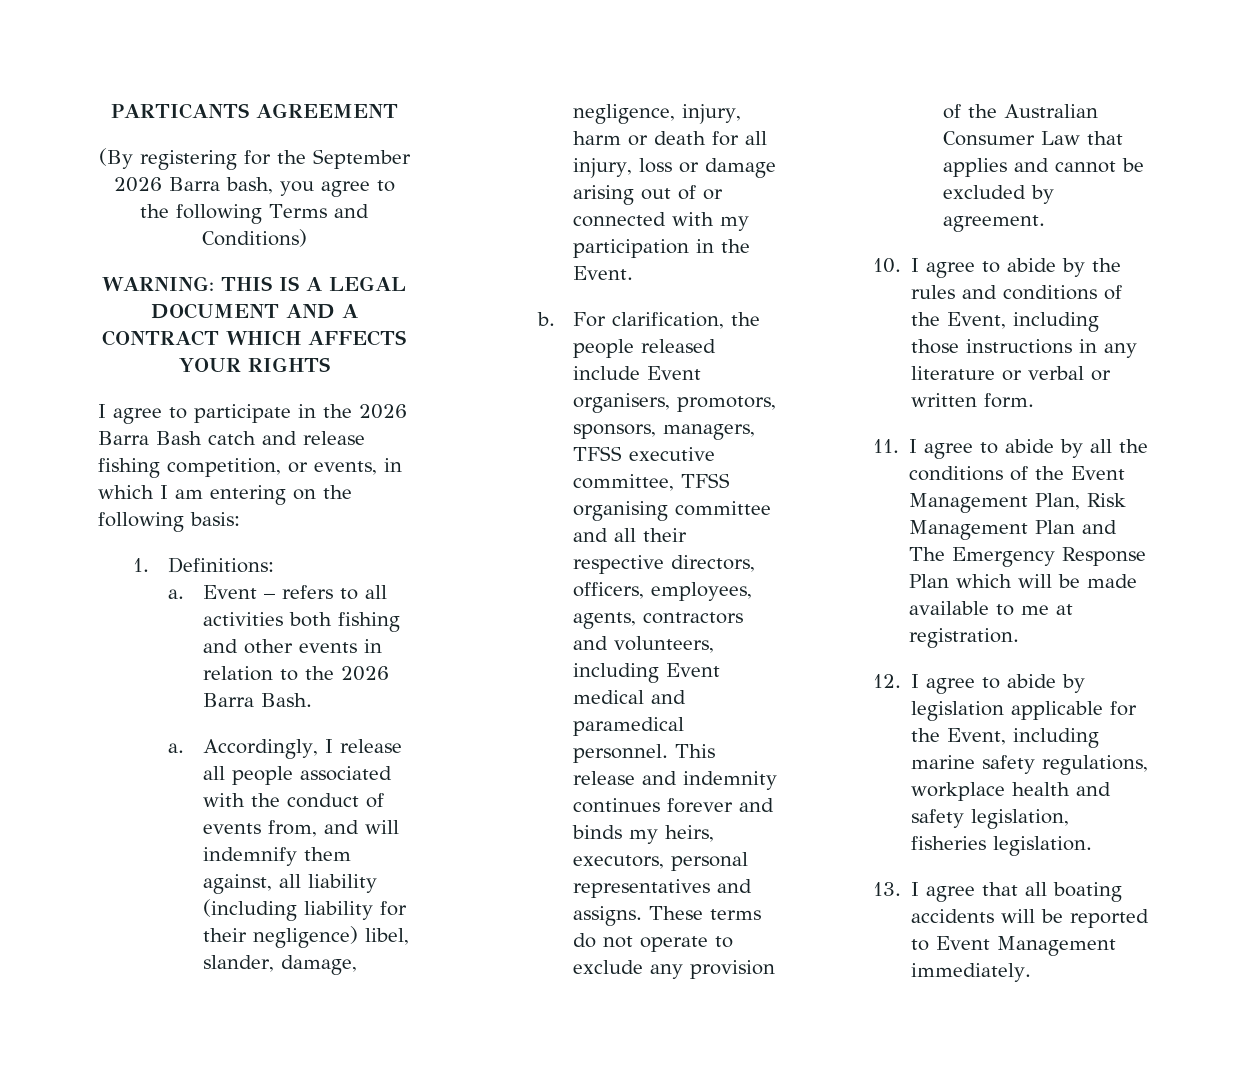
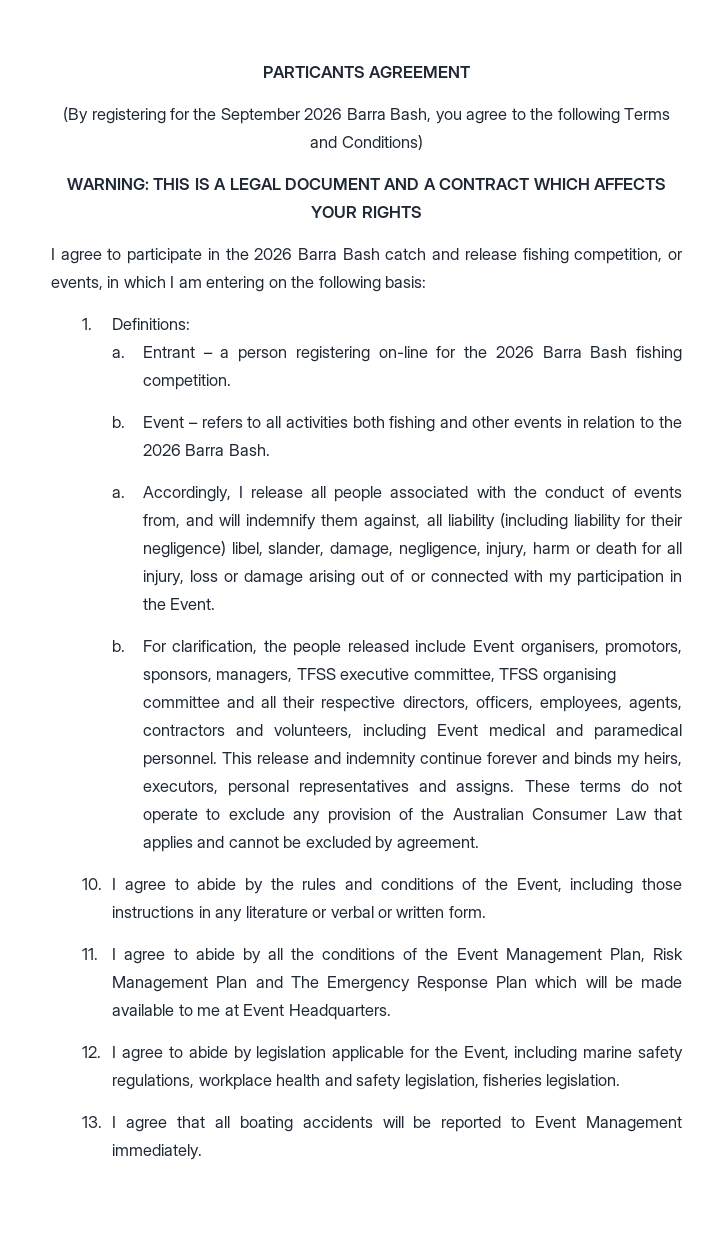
- (By registering for the September 2026 Barra bash, you agree to the following Terms and Conditions)
+ (By registering for the September 2026 Barra Bash, you agree to the following Terms and Conditions)
+ Entrant – a person registering on-line for the 2026 Barra Bash fishing competition.
+ b.
- This release and indemnity continues forever and binds my heirs, executors, personal representatives and assigns.
+ This release and indemnity continue forever and binds my heirs, executors, personal representatives and assigns.
- 11. I agree to abide by all the conditions of the Event Management Plan, Risk Management Plan and The Emergency Response Plan which will be made available to me at registration.
+ 11. I agree to abide by all the conditions of the Event Management Plan, Risk Management Plan and The Emergency Response Plan which will be made available to me at Event Headquarters.

